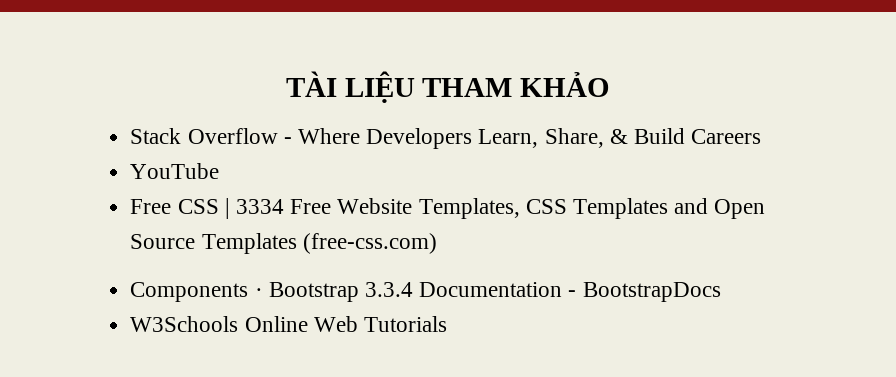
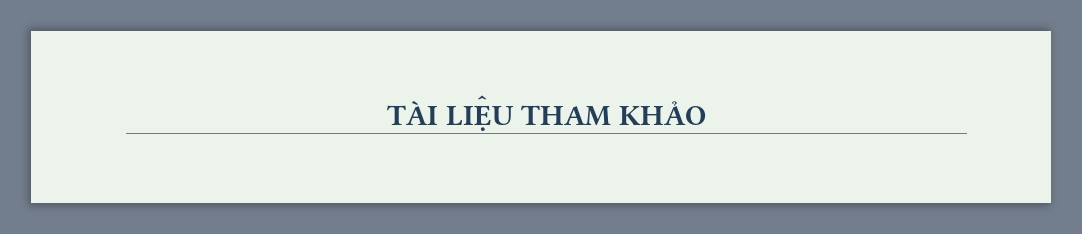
- Stack Overflow - Where Developers Learn, Share, & Build Careers
- YouTube
- Free CSS | 3334 Free Website Templates, CSS Templates and Open Source Templates (free-css.com)
- Components · Bootstrap 3.3.4 Documentation - BootstrapDocs
- W3Schools Online Web Tutorials

